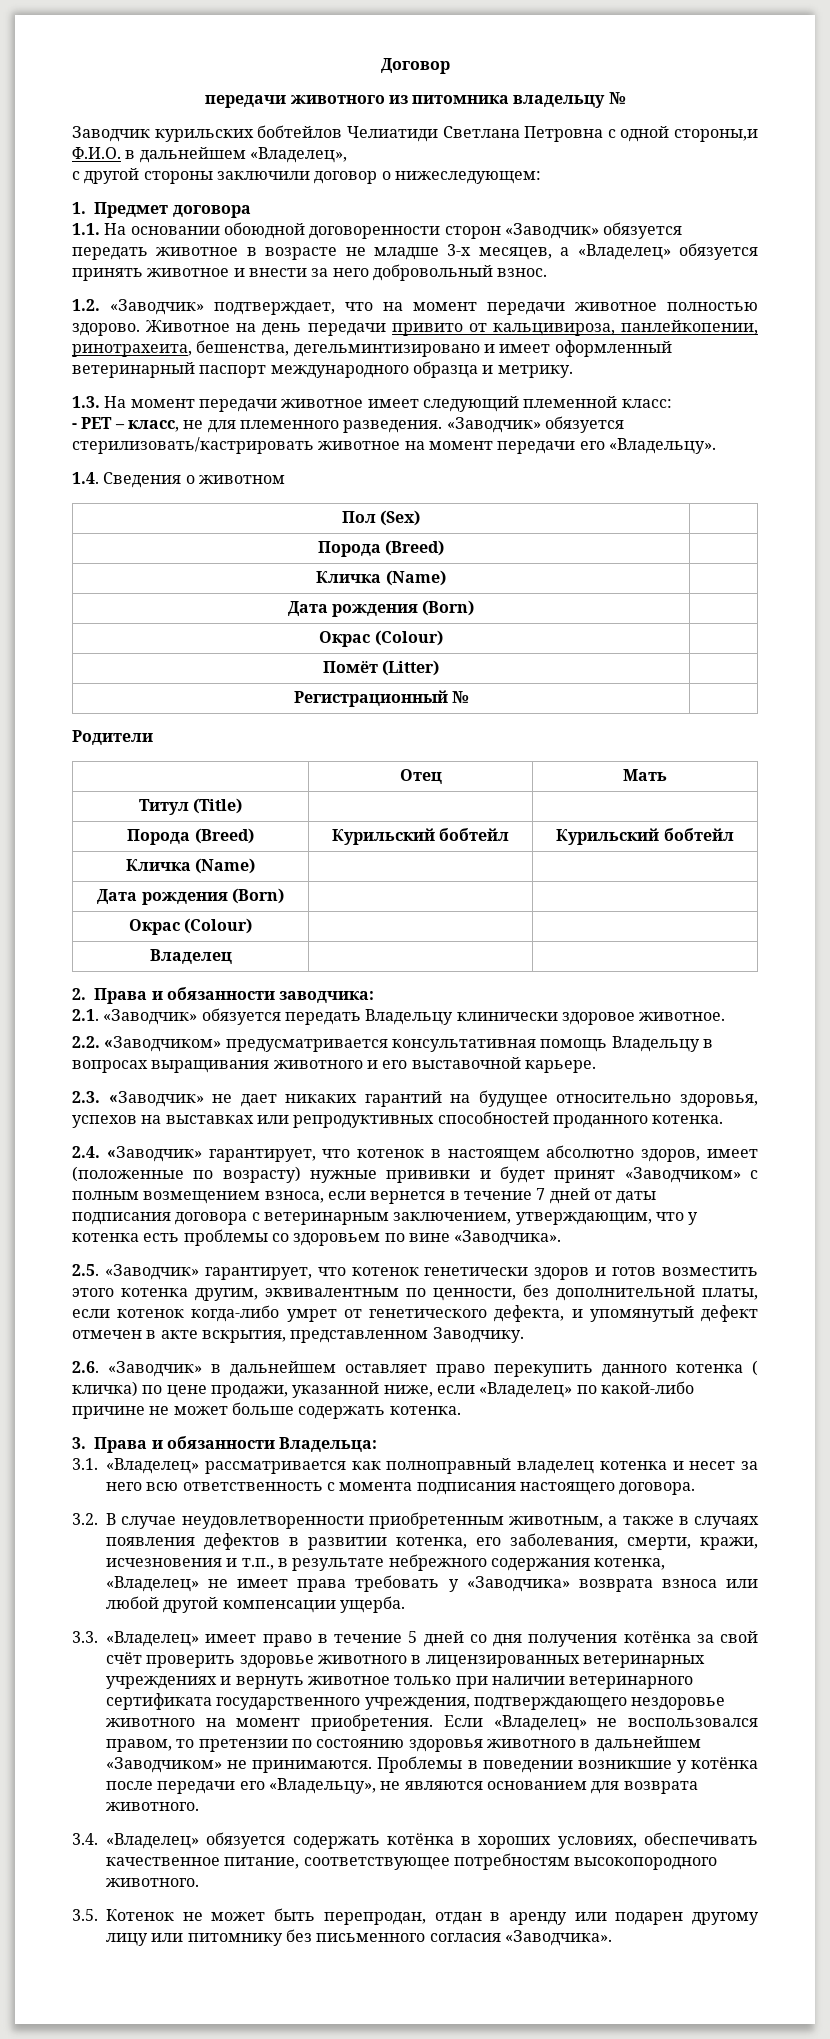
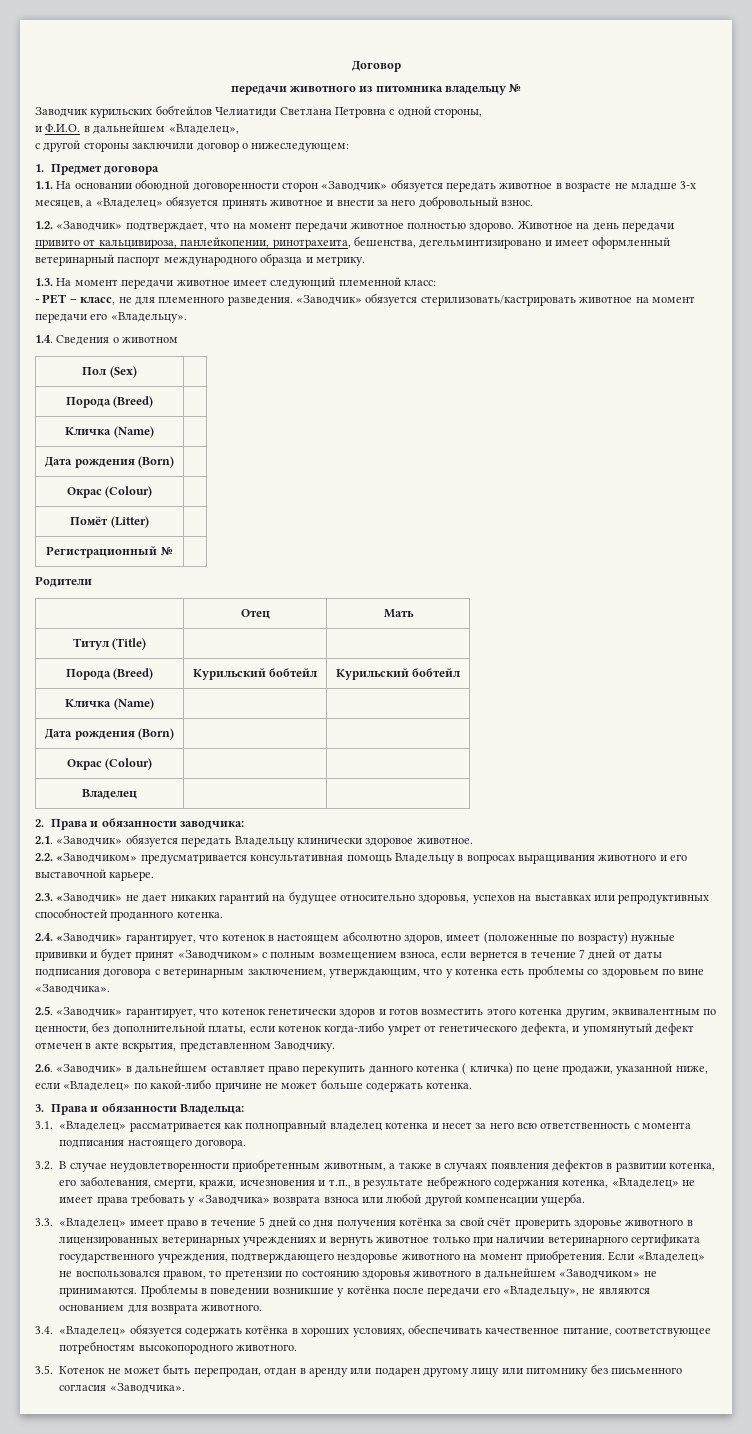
- Заводчик курильских бобтейлов Челиатиди Светлана Петровна с одной стороны,и Ф.И.О. в дальнейшем «Владелец»,
+ Заводчик курильских бобтейлов Челиатиди Светлана Петровна с одной стороны,
+ и Ф.И.О. в дальнейшем «Владелец»,

